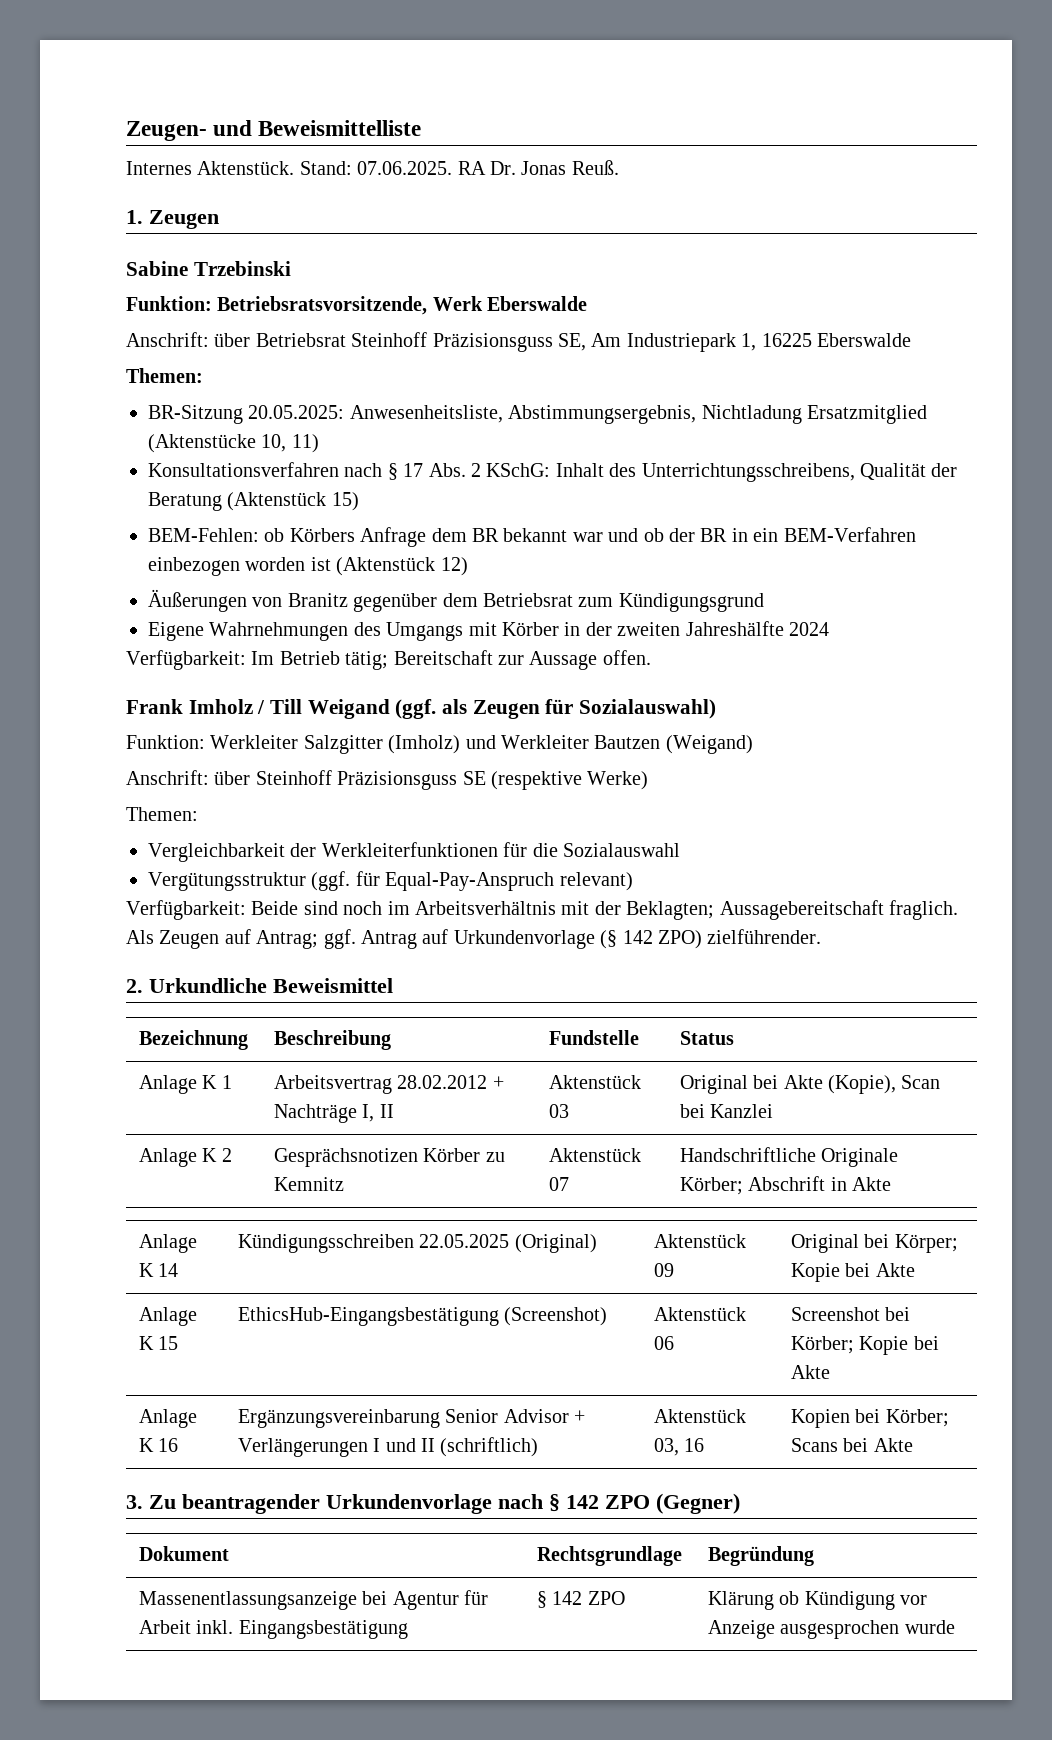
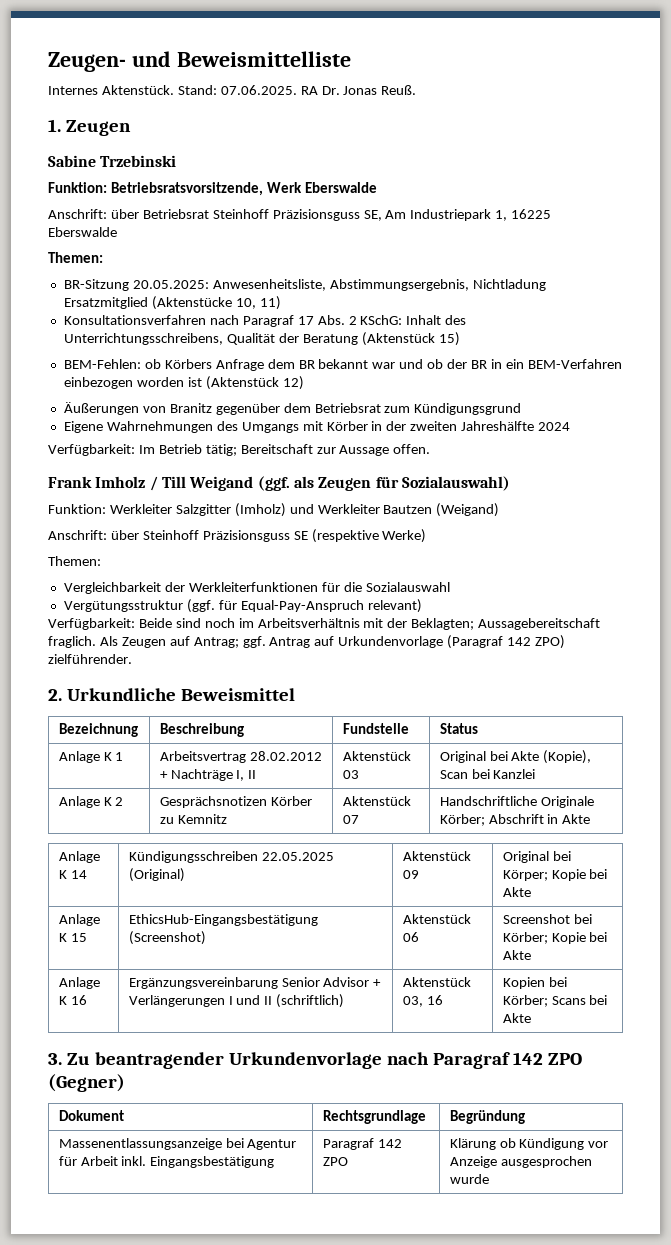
- Konsultationsverfahren nach § 17 Abs. 2 KSchG: Inhalt des Unterrichtungsschreibens, Qualität der Beratung (Aktenstück 15)
+ Konsultationsverfahren nach Paragraf 17 Abs. 2 KSchG: Inhalt des Unterrichtungsschreibens, Qualität der Beratung (Aktenstück 15)
- Als Zeugen auf Antrag; ggf. Antrag auf Urkundenvorlage (§ 142 ZPO) zielführender.
+ Als Zeugen auf Antrag; ggf. Antrag auf Urkundenvorlage (Paragraf 142 ZPO) zielführender.
- 3. Zu beantragender Urkundenvorlage nach § 142 ZPO (Gegner)
+ 3. Zu beantragender Urkundenvorlage nach Paragraf 142 ZPO (Gegner)
- Massenentlassungsanzeige bei Agentur für Arbeit inkl. Eingangsbestätigung | § 142 ZPO | Klärung ob Kündigung vor Anzeige ausgesprochen wurde
+ Massenentlassungsanzeige bei Agentur für Arbeit inkl. Eingangsbestätigung | Paragraf 142 ZPO | Klärung ob Kündigung vor Anzeige ausgesprochen wurde

